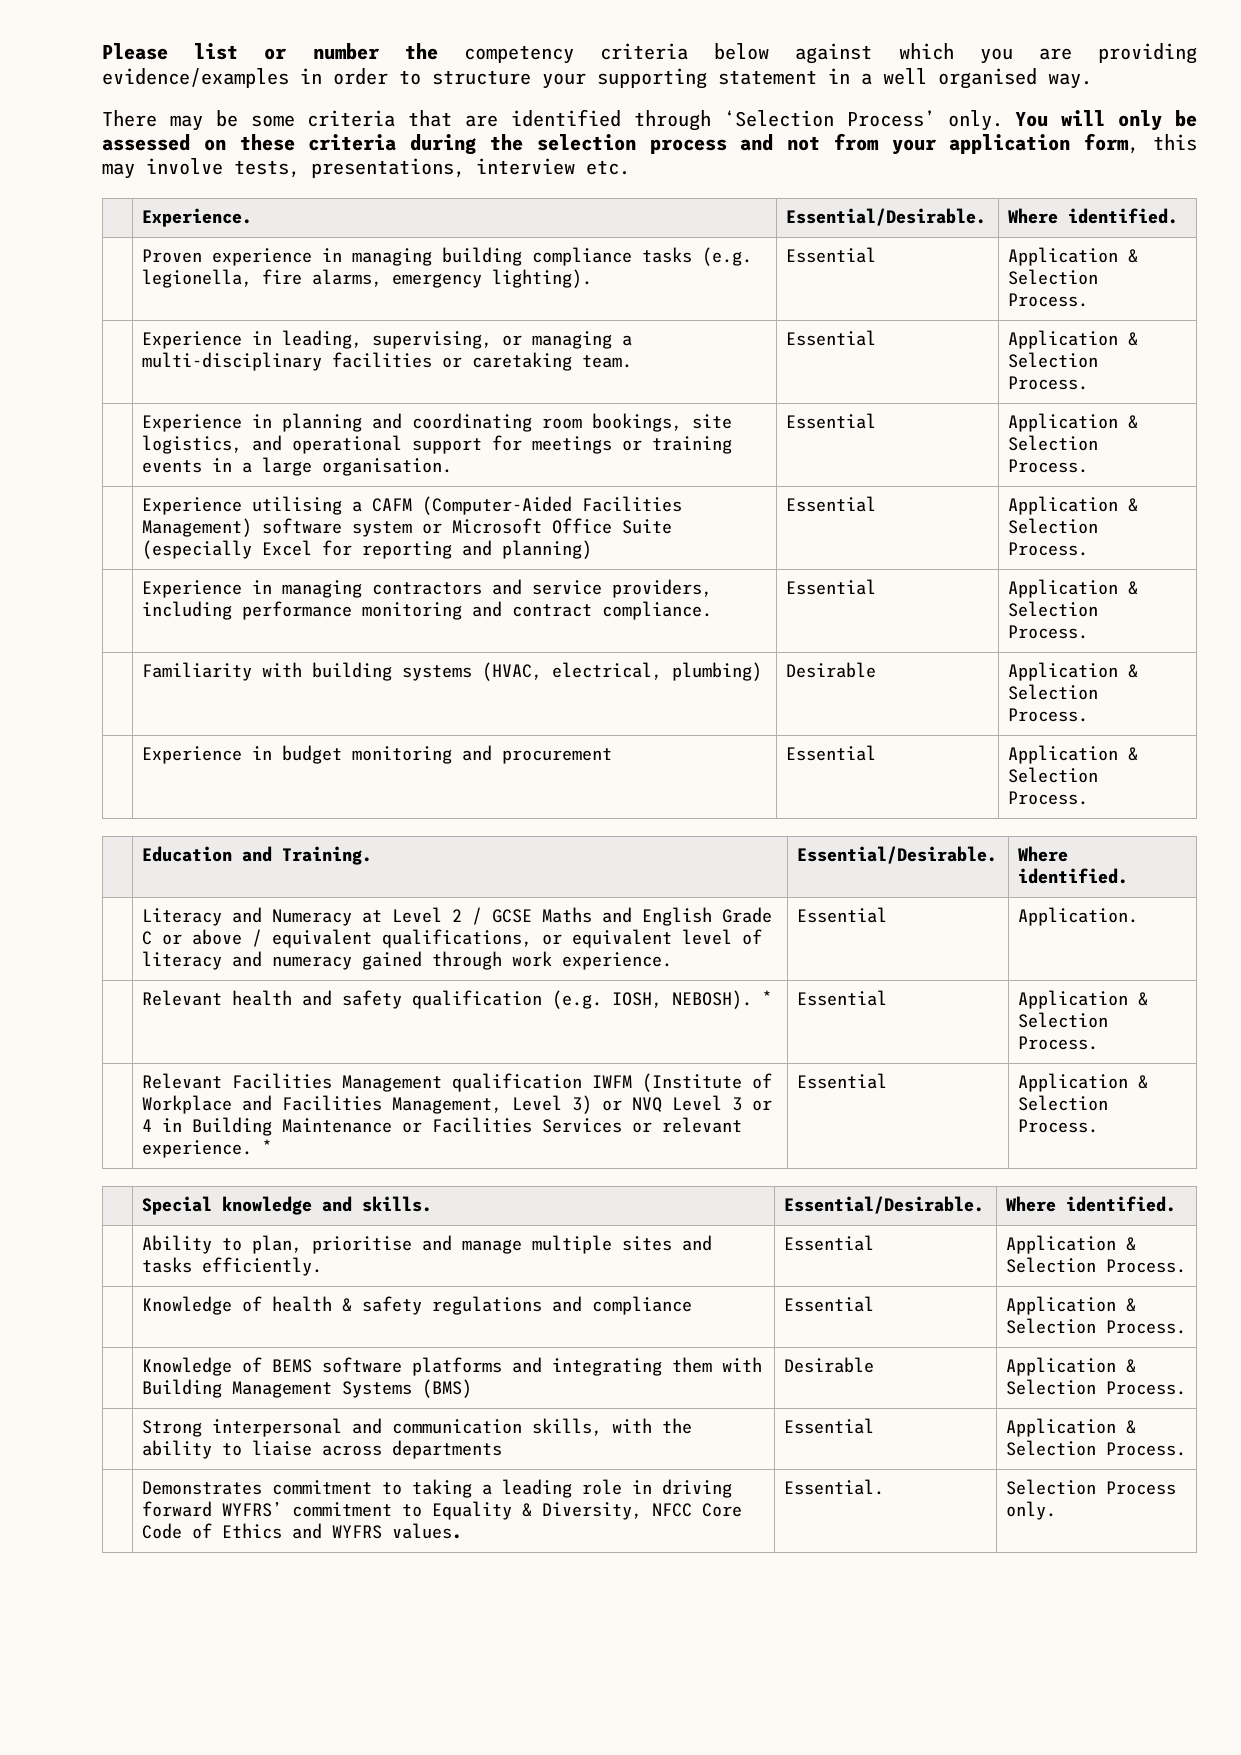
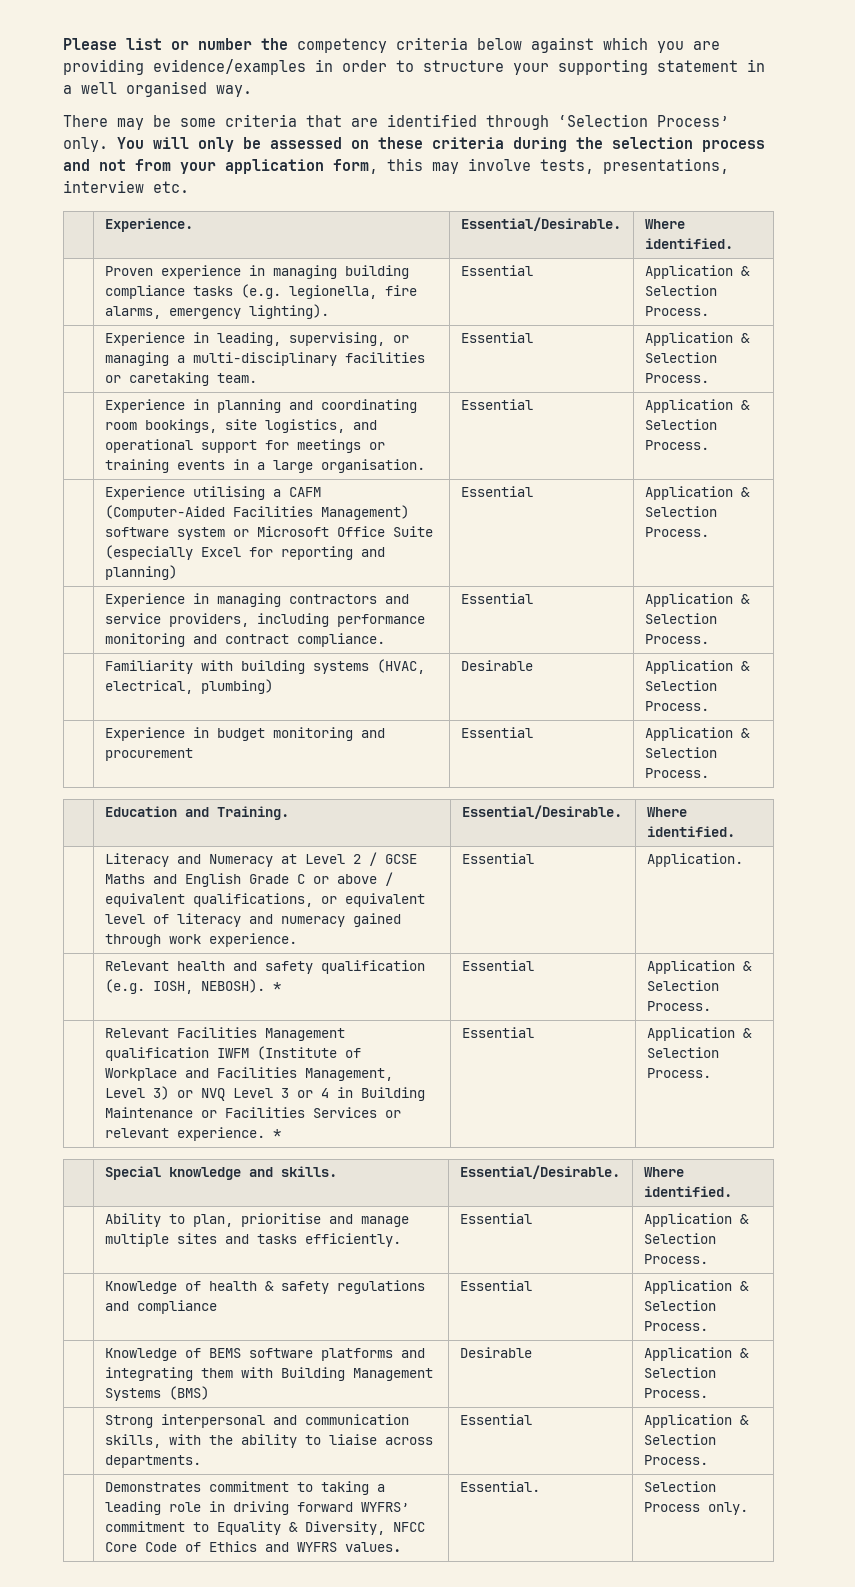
- | Strong interpersonal and communication skills, with the ability to liaise across departments | Essential | Application & Selection Process.
+ | Strong interpersonal and communication skills, with the ability to liaise across departments. | Essential | Application & Selection Process.

